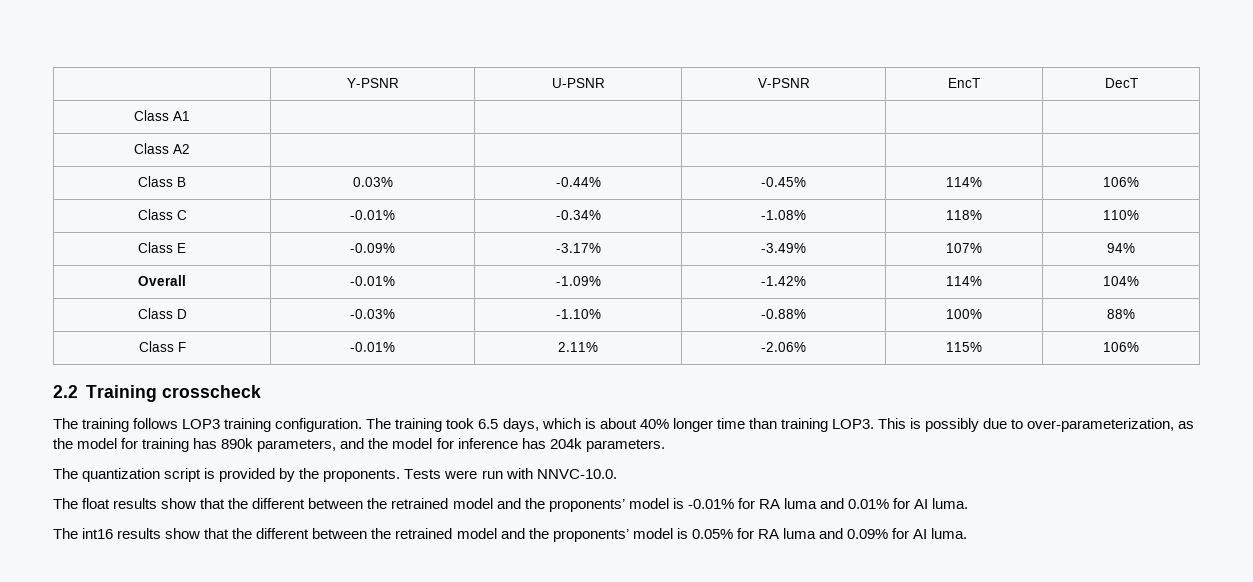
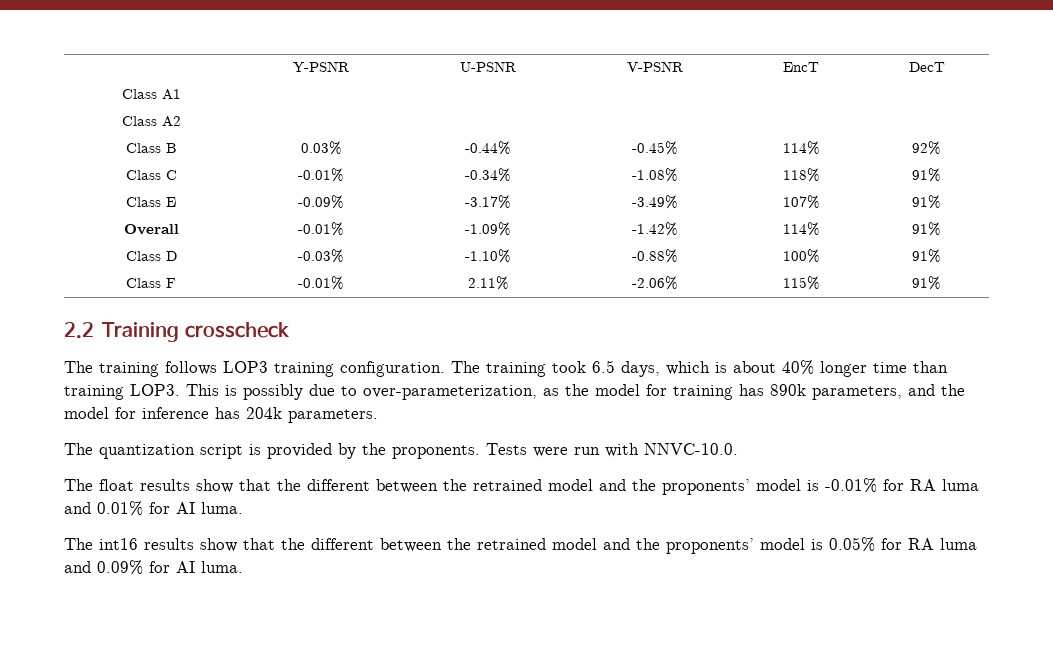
- Class B | 0.03% | -0.44% | -0.45% | 114% | 106%
+ Class B | 0.03% | -0.44% | -0.45% | 114% | 92%
- Class C | -0.01% | -0.34% | -1.08% | 118% | 110%
+ Class C | -0.01% | -0.34% | -1.08% | 118% | 91%
- Class E | -0.09% | -3.17% | -3.49% | 107% | 94%
+ Class E | -0.09% | -3.17% | -3.49% | 107% | 91%
- Overall | -0.01% | -1.09% | -1.42% | 114% | 104%
+ Overall | -0.01% | -1.09% | -1.42% | 114% | 91%
- Class D | -0.03% | -1.10% | -0.88% | 100% | 88%
+ Class D | -0.03% | -1.10% | -0.88% | 100% | 91%
- Class F | -0.01% | 2.11% | -2.06% | 115% | 106%
+ Class F | -0.01% | 2.11% | -2.06% | 115% | 91%

